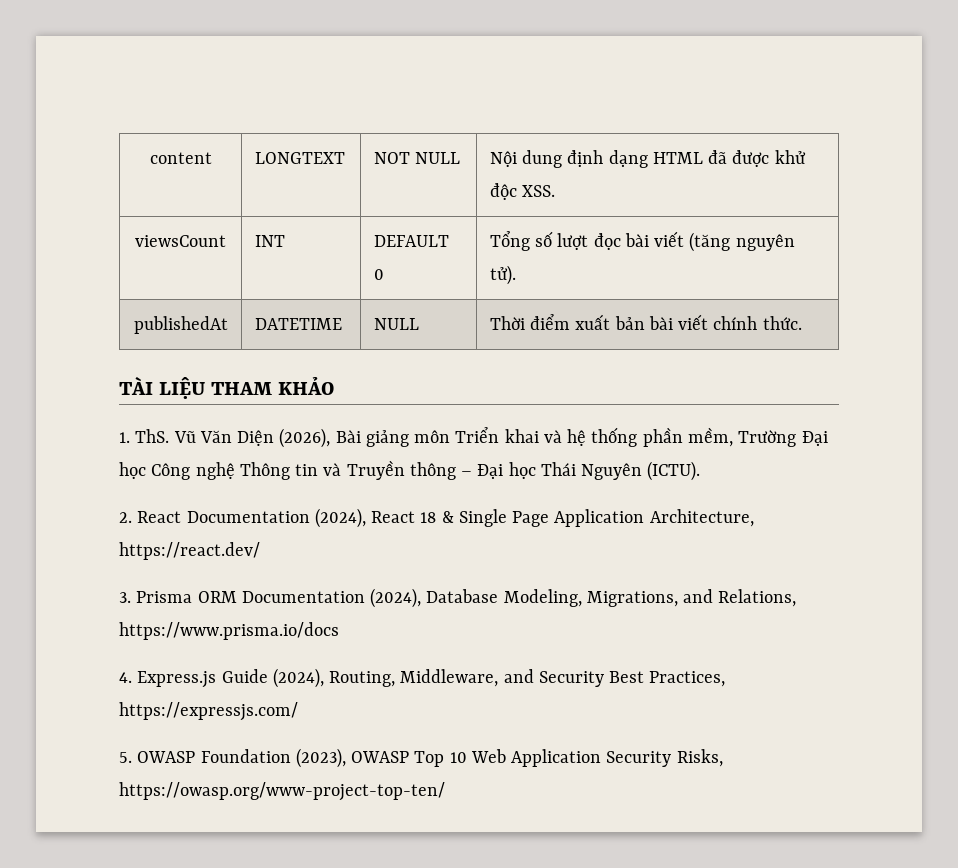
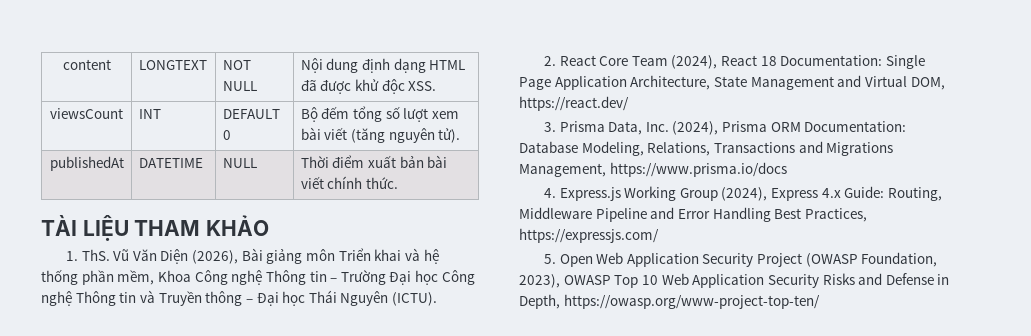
- viewsCount | INT | DEFAULT 0 | Tổng số lượt đọc bài viết (tăng nguyên tử).
+ viewsCount | INT | DEFAULT 0 | Bộ đếm tổng số lượt xem bài viết (tăng nguyên tử).
- 1. ThS. Vũ Văn Diện (2026), Bài giảng môn Triển khai và hệ thống phần mềm, Trường Đại học Công nghệ Thông tin và Truyền thông – Đại học Thái Nguyên (ICTU).
+ 1. ThS. Vũ Văn Diện (2026), Bài giảng môn Triển khai và hệ thống phần mềm, Khoa Công nghệ Thông tin – Trường Đại học Công nghệ Thông tin và Truyền thông – Đại học Thái Nguyên (ICTU).
- 2. React Documentation (2024), React 18 & Single Page Application Architecture, https://react.dev/
- 3. Prisma ORM Documentation (2024), Database Modeling, Migrations, and Relations, https://www.prisma.io/docs
- 4. Express.js Guide (2024), Routing, Middleware, and Security Best Practices, https://expressjs.com/
- 5. OWASP Foundation (2023), OWASP Top 10 Web Application Security Risks, https://owasp.org/www-project-top-ten/
+ 2. React Core Team (2024), React 18 Documentation: Single Page Application Architecture, State Management and Virtual DOM, https://react.dev/
+ 3. Prisma Data, Inc. (2024), Prisma ORM Documentation: Database Modeling, Relations, Transactions and Migrations Management, https://www.prisma.io/docs
+ 4. Express.js Working Group (2024), Express 4.x Guide: Routing, Middleware Pipeline and Error Handling Best Practices, https://expressjs.com/
+ 5. Open Web Application Security Project (OWASP Foundation, 2023), OWASP Top 10 Web Application Security Risks and Defense in Depth, https://owasp.org/www-project-top-ten/

